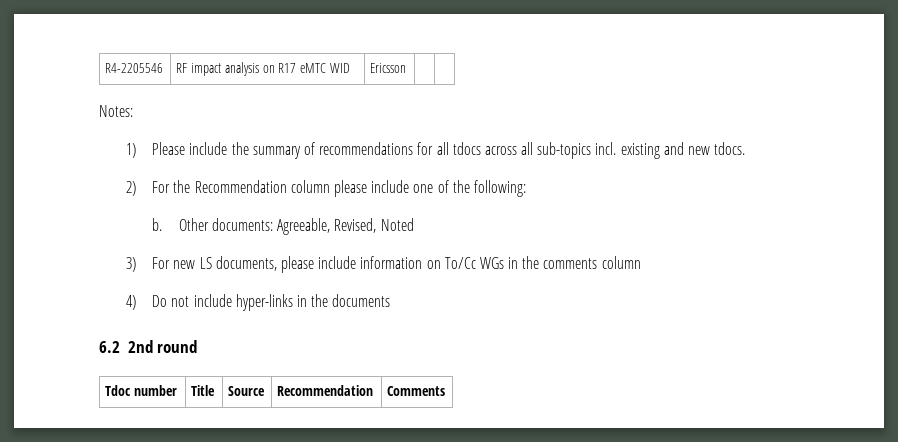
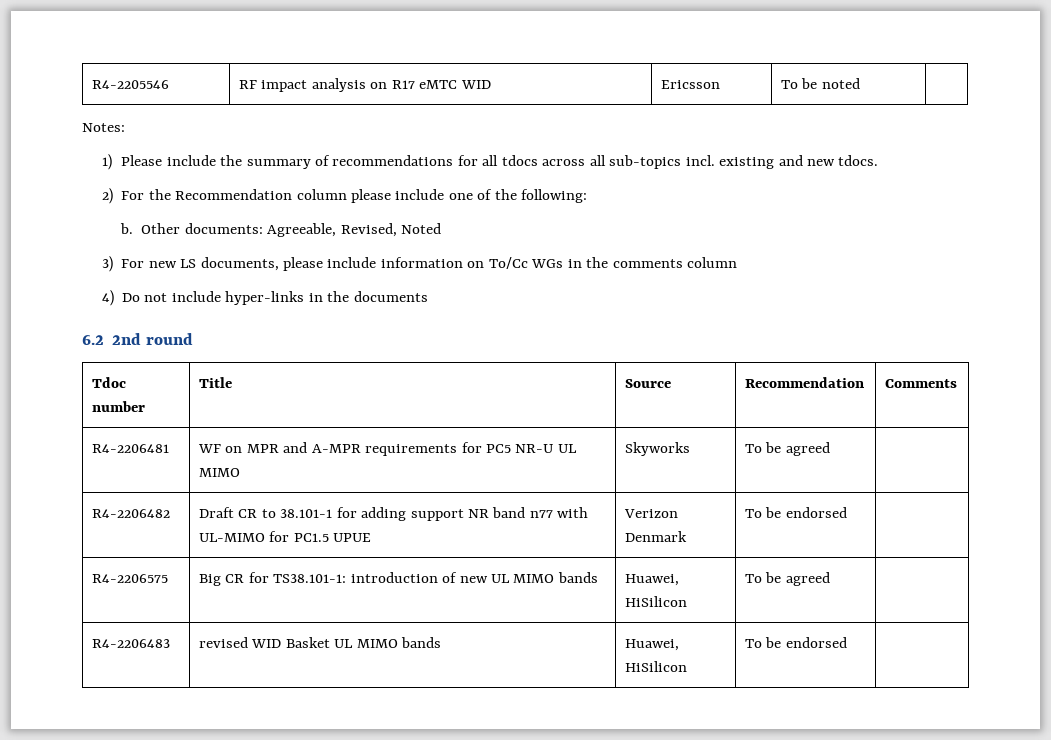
- R4-2205546 | RF impact analysis on R17 eMTC WID | Ericsson | |
+ R4-2205546 | RF impact analysis on R17 eMTC WID | Ericsson | To be noted |
+ R4-2206481 | WF on MPR and A-MPR requirements for PC5 NR-U UL MIMO | Skyworks | To be agreed |
+ R4-2206482 | Draft CR to 38.101-1 for adding support NR band n77 with UL-MIMO for PC1.5 UPUE | Verizon Denmark | To be endorsed |
+ R4-2206575 | Big CR for TS38.101-1: introduction of new UL MIMO bands | Huawei, HiSilicon | To be agreed |
+ R4-2206483 | revised WID Basket UL MIMO bands | Huawei, HiSilicon | To be endorsed |

